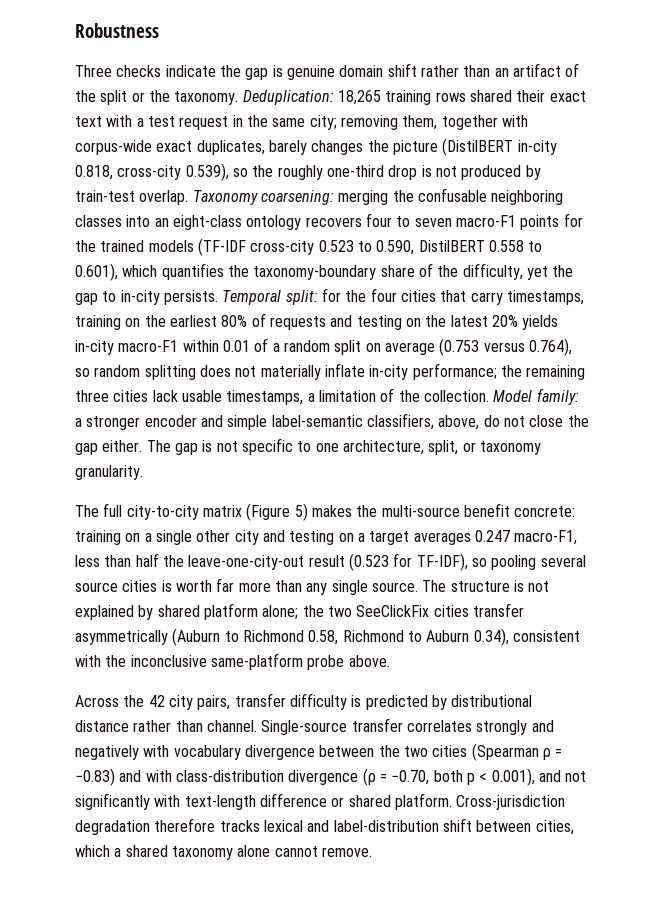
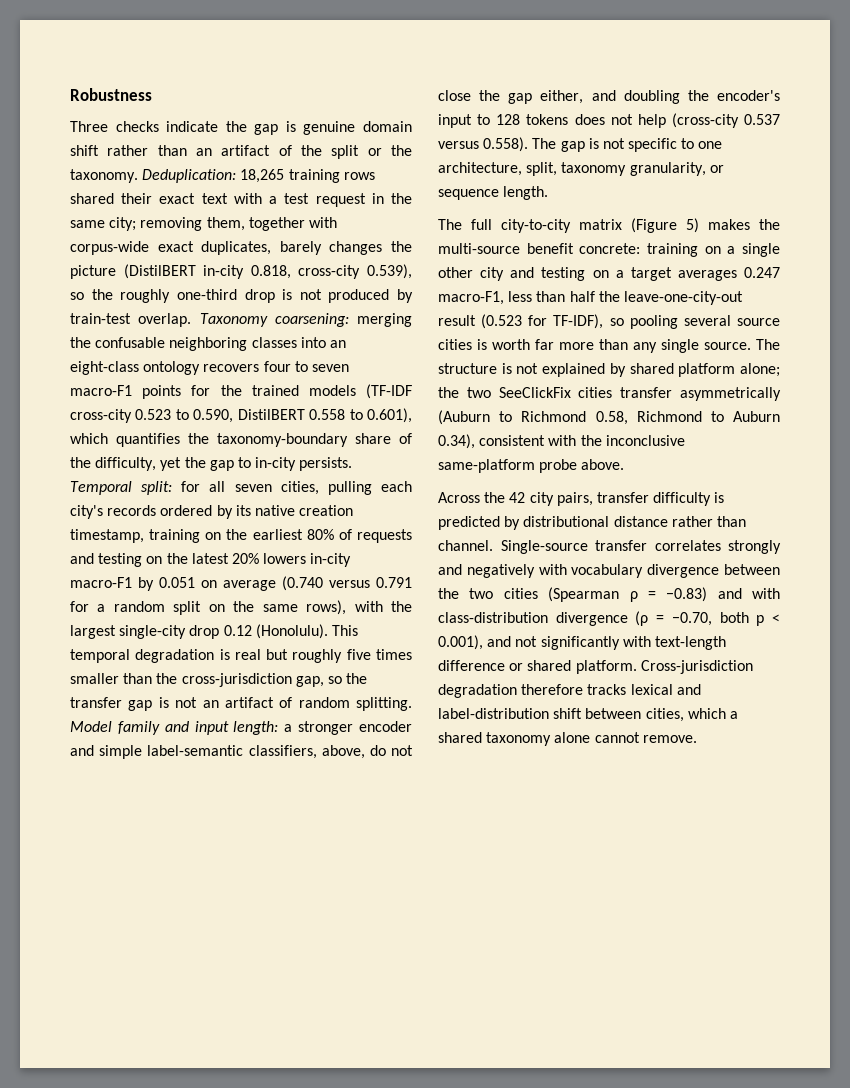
- Temporal split: for the four cities that carry timestamps, training on the earliest 80% of requests and testing on the latest 20% yields in-city macro-F1 within 0.01 of a random split on average (0.753 versus 0.764), so random splitting does not materially inflate in-city performance; the remaining three cities lack usable timestamps, a limitation of the collection. Model family: a stronger encoder and simple label-semantic classifiers, above, do not close the gap either. The gap is not specific to one architecture, split, or taxonomy granularity.
+ Temporal split: for all seven cities, pulling each city's records ordered by its native creation timestamp, training on the earliest 80% of requests and testing on the latest 20% lowers in-city macro-F1 by 0.051 on average (0.740 versus 0.791 for a random split on the same rows), with the largest single-city drop 0.12 (Honolulu). This temporal degradation is real but roughly five times smaller than the cross-jurisdiction gap, so the transfer gap is not an artifact of random splitting. Model family and input length: a stronger encoder and simple label-semantic classifiers, above, do not close the gap either, and doubling the encoder's input to 128 tokens does not help (cross-city 0.537 versus 0.558). The gap is not specific to one architecture, split, taxonomy granularity, or sequence length.

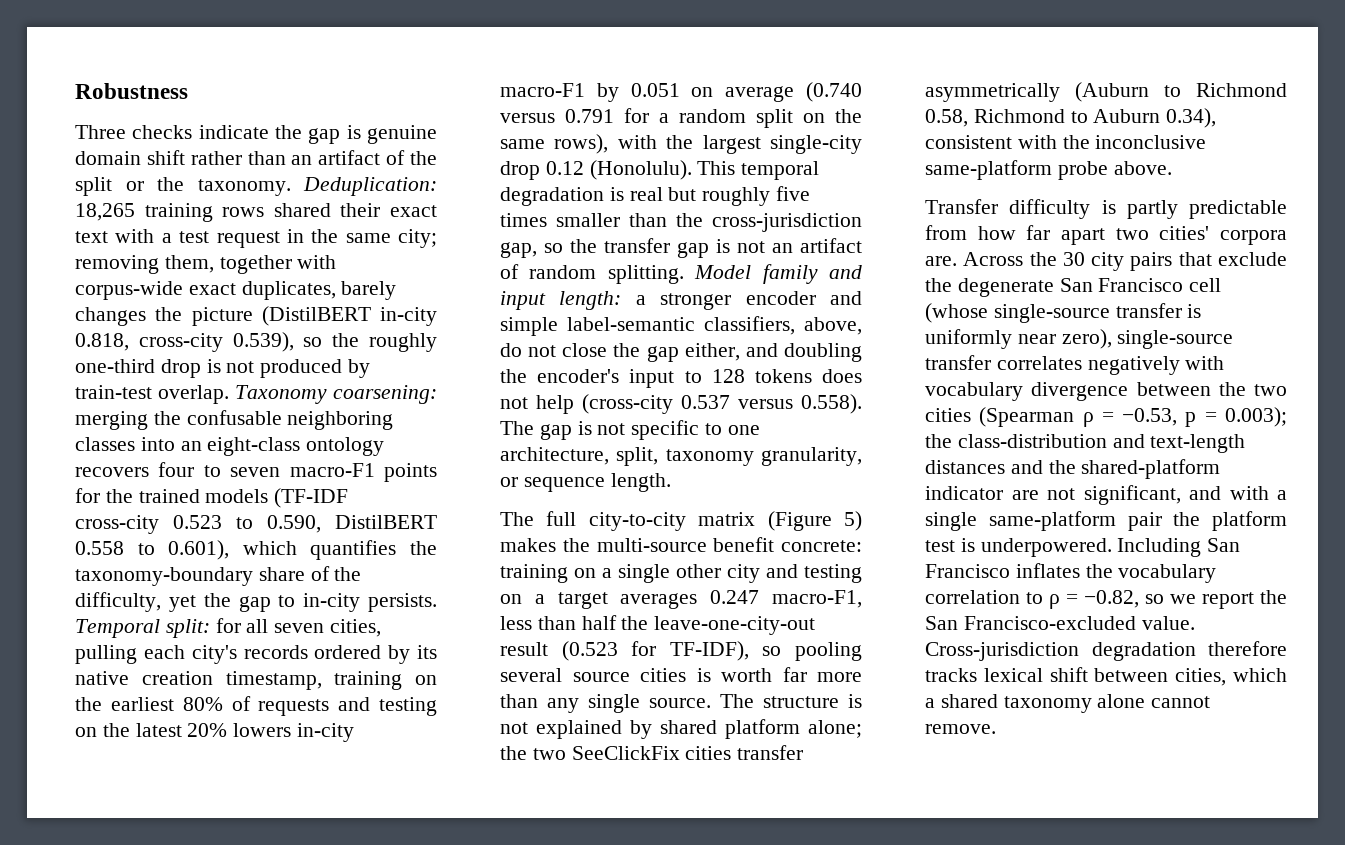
- Across the 42 city pairs, transfer difficulty is predicted by distributional distance rather than channel. Single-source transfer correlates strongly and negatively with vocabulary divergence between the two cities (Spearman ρ = −0.83) and with class-distribution divergence (ρ = −0.70, both p < 0.001), and not significantly with text-length difference or shared platform.
+ Transfer difficulty is partly predictable from how far apart two cities' corpora are. Across the 30 city pairs that exclude the degenerate San Francisco cell (whose single-source transfer is uniformly near zero), single-source transfer correlates negatively with vocabulary divergence between the two cities (Spearman ρ = −0.53, p = 0.003); the class-distribution and text-length distances and the shared-platform indicator are not significant, and with a single same-platform pair the platform test is underpowered. Including San Francisco inflates the vocabulary correlation to ρ = −0.82, so we report the San Francisco-excluded value.
- Cross-jurisdiction degradation therefore tracks lexical and label-distribution shift between cities, which a shared taxonomy alone cannot remove.
+ Cross-jurisdiction degradation therefore tracks lexical shift between cities, which a shared taxonomy alone cannot remove.

